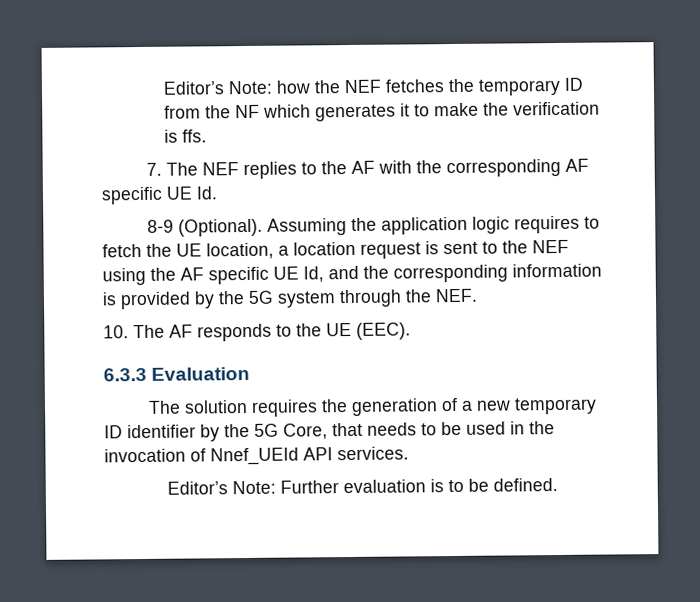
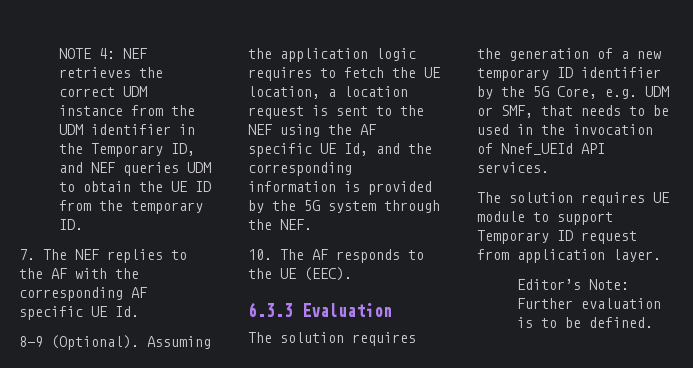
- Editor’s Note: how the NEF fetches the temporary ID from the NF which generates it to make the verification is ffs.
+ NOTE 4: NEF retrieves the correct UDM instance from the UDM identifier in the Temporary ID, and NEF queries UDM to obtain the UE ID from the temporary ID.
- The solution requires the generation of a new temporary ID identifier by the 5G Core, that needs to be used in the invocation of Nnef_UEId API services.
+ The solution requires the generation of a new temporary ID identifier by the 5G Core, e.g. UDM or SMF, that needs to be used in the invocation of Nnef_UEId API services.
+ The solution requires UE module to support Temporary ID request from application layer.

